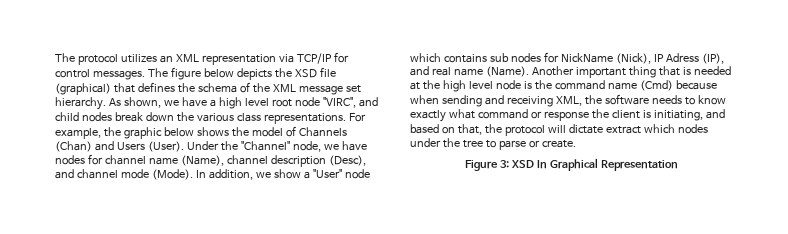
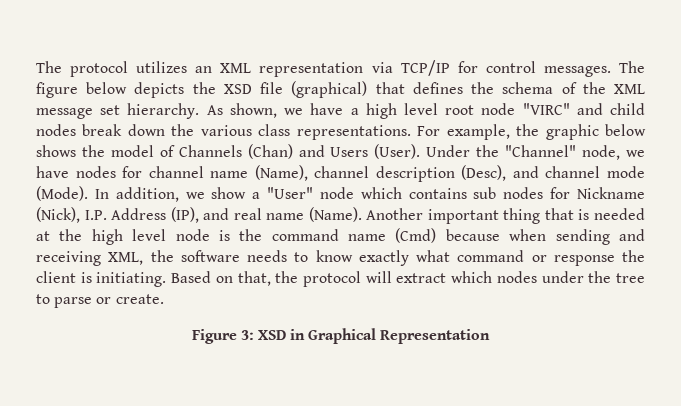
- As shown, we have a high level root node "VIRC", and child nodes break down the various class representations.
+ As shown, we have a high level root node "VIRC" and child nodes break down the various class representations.
- In addition, we show a "User" node which contains sub nodes for NickName (Nick), IP Adress (IP), and real name (Name).
+ In addition, we show a "User" node which contains sub nodes for Nickname (Nick), I.P. Address (IP), and real name (Name).
- Another important thing that is needed at the high level node is the command name (Cmd) because when sending and receiving XML, the software needs to know exactly what command or response the client is initiating, and based on that, the protocol will dictate extract which nodes under the tree to parse or create.
+ Another important thing that is needed at the high level node is the command name (Cmd) because when sending and receiving XML, the software needs to know exactly what command or response the client is initiating. Based on that, the protocol will extract which nodes under the tree to parse or create.
- Figure 3: XSD In Graphical Representation
+ Figure 3: XSD in Graphical Representation

